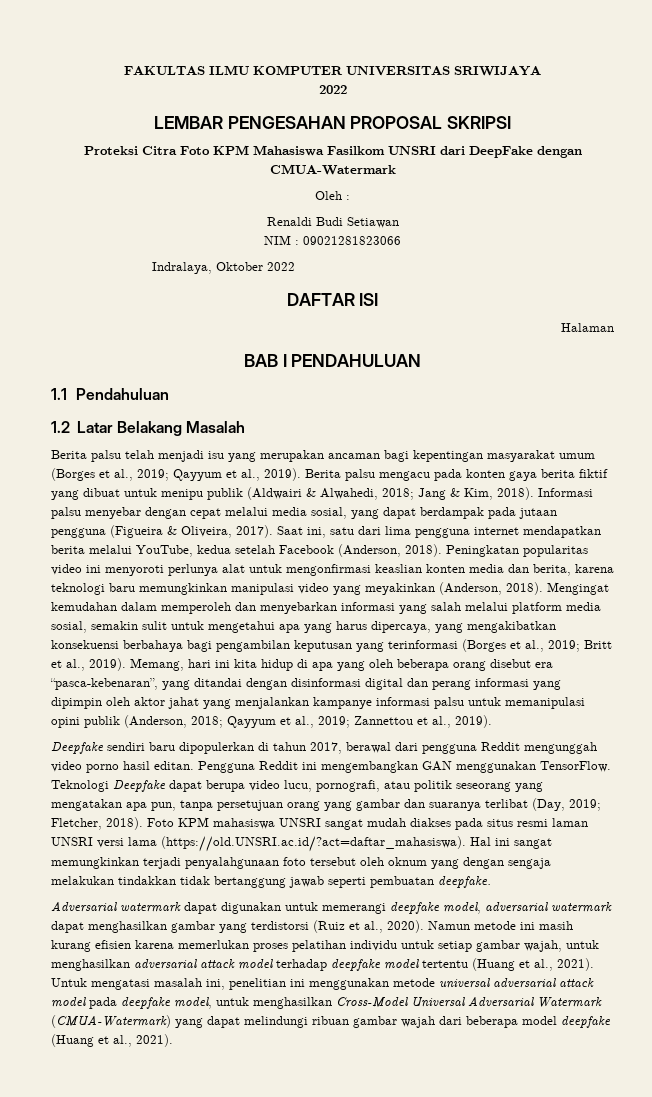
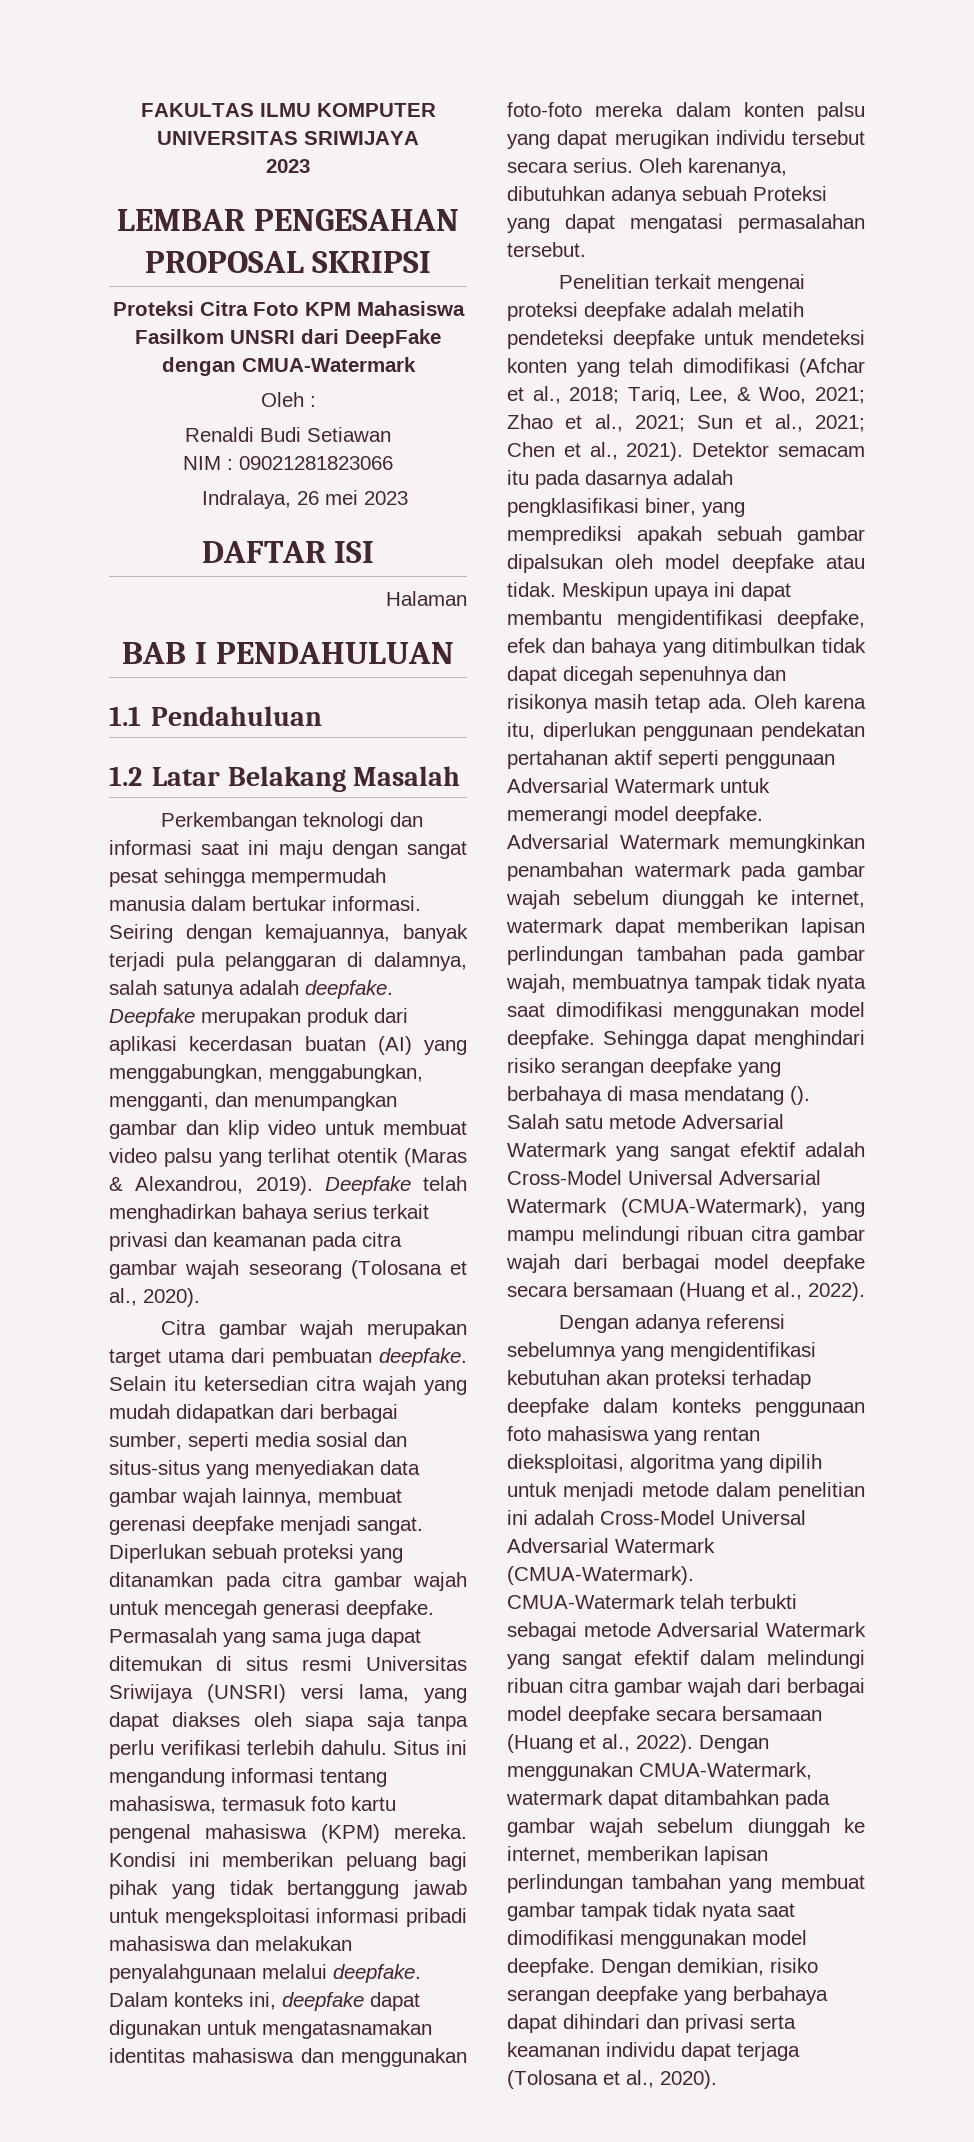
  FAKULTAS ILMU KOMPUTER UNIVERSITAS SRIWIJAYA
- 2022
+ 2023
- Indralaya, Oktober 2022
+ Indralaya, 26 mei 2023
- Berita palsu telah menjadi isu yang merupakan ancaman bagi kepentingan masyarakat umum (Borges et al., 2019; Qayyum et al., 2019). Berita palsu mengacu pada konten gaya berita fiktif yang dibuat untuk menipu publik (Aldwairi & Alwahedi, 2018; Jang & Kim, 2018). Informasi palsu menyebar dengan cepat melalui media sosial, yang dapat berdampak pada jutaan pengguna (Figueira & Oliveira, 2017). Saat ini, satu dari lima pengguna internet mendapatkan berita melalui YouTube, kedua setelah Facebook (Anderson, 2018). Peningkatan popularitas video ini menyoroti perlunya alat untuk mengonfirmasi keaslian konten media dan berita, karena teknologi baru memungkinkan manipulasi video yang meyakinkan (Anderson, 2018). Mengingat kemudahan dalam memperoleh dan menyebarkan informasi yang salah melalui platform media sosial, semakin sulit untuk mengetahui apa yang harus dipercaya, yang mengakibatkan konsekuensi berbahaya bagi pengambilan keputusan yang terinformasi (Borges et al., 2019; Britt et al., 2019). Memang, hari ini kita hidup di apa yang oleh beberapa orang disebut era “pasca-kebenaran”, yang ditandai dengan disinformasi digital dan perang informasi yang dipimpin oleh aktor jahat yang menjalankan kampanye informasi palsu untuk memanipulasi opini publik (Anderson, 2018; Qayyum et al., 2019; Zannettou et al., 2019).
- Deepfake sendiri baru dipopulerkan di tahun 2017, berawal dari pengguna Reddit mengunggah video porno hasil editan. Pengguna Reddit ini mengembangkan GAN menggunakan TensorFlow. Teknologi Deepfake dapat berupa video lucu, pornografi, atau politik seseorang yang mengatakan apa pun, tanpa persetujuan orang yang gambar dan suaranya terlibat (Day, 2019; Fletcher, 2018). Foto KPM mahasiswa UNSRI sangat mudah diakses pada situs resmi laman UNSRI versi lama (https://old.UNSRI.ac.id/?act=daftar_mahasiswa). Hal ini sangat memungkinkan terjadi penyalahgunaan foto tersebut oleh oknum yang dengan sengaja melakukan tindakkan tidak bertanggung jawab seperti pembuatan deepfake.
- Adversarial watermark dapat digunakan untuk memerangi deepfake model, adversarial watermark dapat menghasilkan gambar yang terdistorsi (Ruiz et al., 2020). Namun metode ini masih kurang efisien karena memerlukan proses pelatihan individu untuk setiap gambar wajah, untuk menghasilkan adversarial attack model terhadap deepfake model tertentu (Huang et al., 2021). Untuk mengatasi masalah ini, penelitian ini menggunakan metode universal adversarial attack model pada deepfake model, untuk menghasilkan Cross-Model Universal Adversarial Watermark (CMUA-Watermark) yang dapat melindungi ribuan gambar wajah dari beberapa model deepfake (Huang et al., 2021).
+ Perkembangan teknologi dan informasi saat ini maju dengan sangat pesat sehingga mempermudah manusia dalam bertukar informasi. Seiring dengan kemajuannya, banyak terjadi pula pelanggaran di dalamnya, salah satunya adalah deepfake. Deepfake merupakan produk dari aplikasi kecerdasan buatan (AI) yang menggabungkan, menggabungkan, mengganti, dan menumpangkan gambar dan klip video untuk membuat video palsu yang terlihat otentik (Maras & Alexandrou, 2019). Deepfake telah menghadirkan bahaya serius terkait privasi dan keamanan pada citra gambar wajah seseorang (Tolosana et al., 2020).
+ Citra gambar wajah merupakan target utama dari pembuatan deepfake. Selain itu ketersedian citra wajah yang mudah didapatkan dari berbagai sumber, seperti media sosial dan situs-situs yang menyediakan data gambar wajah lainnya, membuat gerenasi deepfake menjadi sangat. Diperlukan sebuah proteksi yang ditanamkan pada citra gambar wajah untuk mencegah generasi deepfake. Permasalah yang sama juga dapat ditemukan di situs resmi Universitas Sriwijaya (UNSRI) versi lama, yang dapat diakses oleh siapa saja tanpa perlu verifikasi terlebih dahulu. Situs ini mengandung informasi tentang mahasiswa, termasuk foto kartu pengenal mahasiswa (KPM) mereka. Kondisi ini memberikan peluang bagi pihak yang tidak bertanggung jawab untuk mengeksploitasi informasi pribadi mahasiswa dan melakukan penyalahgunaan melalui deepfake. Dalam konteks ini, deepfake dapat digunakan untuk mengatasnamakan identitas mahasiswa dan menggunakan foto-foto mereka dalam konten palsu yang dapat merugikan individu tersebut secara serius. Oleh karenanya, dibutuhkan adanya sebuah Proteksi yang dapat mengatasi permasalahan tersebut.
+ Penelitian terkait mengenai proteksi deepfake adalah melatih pendeteksi deepfake untuk mendeteksi konten yang telah dimodifikasi (Afchar et al., 2018; Tariq, Lee, & Woo, 2021; Zhao et al., 2021; Sun et al., 2021; Chen et al., 2021). Detektor semacam itu pada dasarnya adalah pengklasifikasi biner, yang memprediksi apakah sebuah gambar dipalsukan oleh model deepfake atau tidak. Meskipun upaya ini dapat membantu mengidentifikasi deepfake, efek dan bahaya yang ditimbulkan tidak dapat dicegah sepenuhnya dan risikonya masih tetap ada. Oleh karena itu, diperlukan penggunaan pendekatan pertahanan aktif seperti penggunaan Adversarial Watermark untuk memerangi model deepfake. Adversarial Watermark memungkinkan penambahan watermark pada gambar wajah sebelum diunggah ke internet, watermark dapat memberikan lapisan perlindungan tambahan pada gambar wajah, membuatnya tampak tidak nyata saat dimodifikasi menggunakan model deepfake. Sehingga dapat menghindari risiko serangan deepfake yang berbahaya di masa mendatang (). Salah satu metode Adversarial Watermark yang sangat efektif adalah Cross-Model Universal Adversarial Watermark (CMUA-Watermark), yang mampu melindungi ribuan citra gambar wajah dari berbagai model deepfake secara bersamaan (Huang et al., 2022).
+ Dengan adanya referensi sebelumnya yang mengidentifikasi kebutuhan akan proteksi terhadap deepfake dalam konteks penggunaan foto mahasiswa yang rentan dieksploitasi, algoritma yang dipilih untuk menjadi metode dalam penelitian ini adalah Cross-Model Universal Adversarial Watermark (CMUA-Watermark). CMUA-Watermark telah terbukti sebagai metode Adversarial Watermark yang sangat efektif dalam melindungi ribuan citra gambar wajah dari berbagai model deepfake secara bersamaan (Huang et al., 2022). Dengan menggunakan CMUA-Watermark, watermark dapat ditambahkan pada gambar wajah sebelum diunggah ke internet, memberikan lapisan perlindungan tambahan yang membuat gambar tampak tidak nyata saat dimodifikasi menggunakan model deepfake. Dengan demikian, risiko serangan deepfake yang berbahaya dapat dihindari dan privasi serta keamanan individu dapat terjaga (Tolosana et al., 2020).

